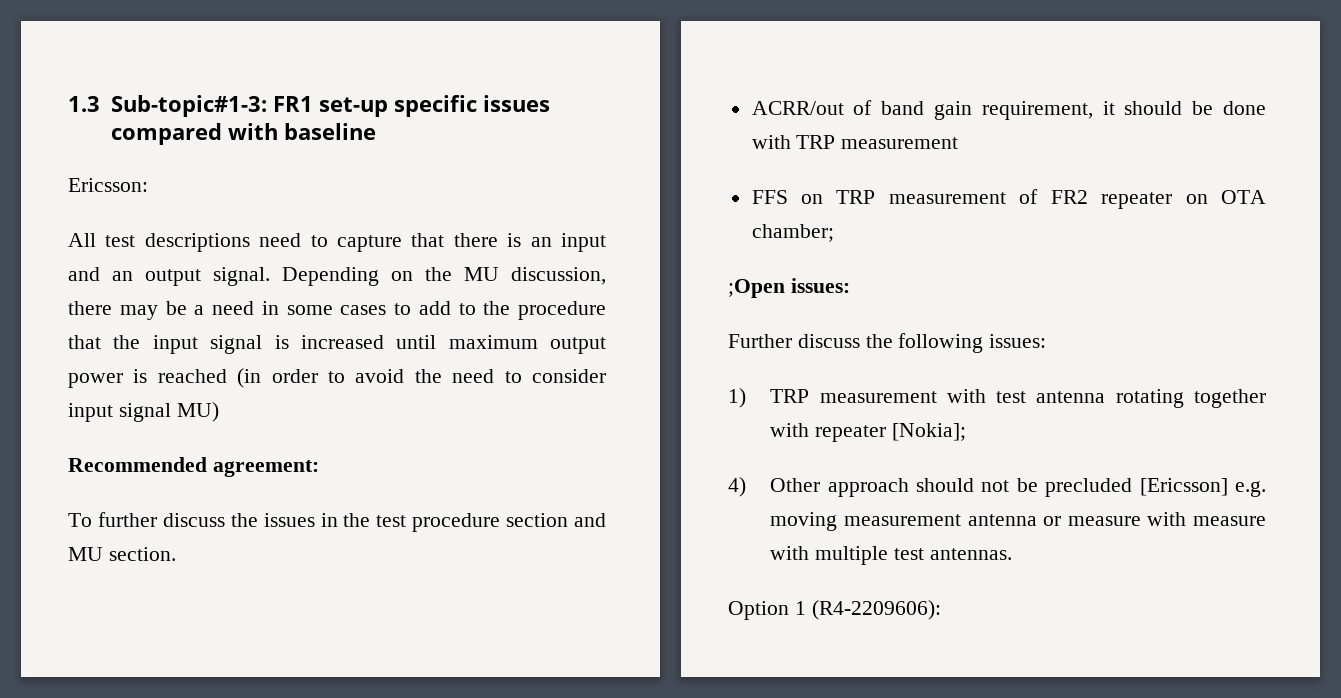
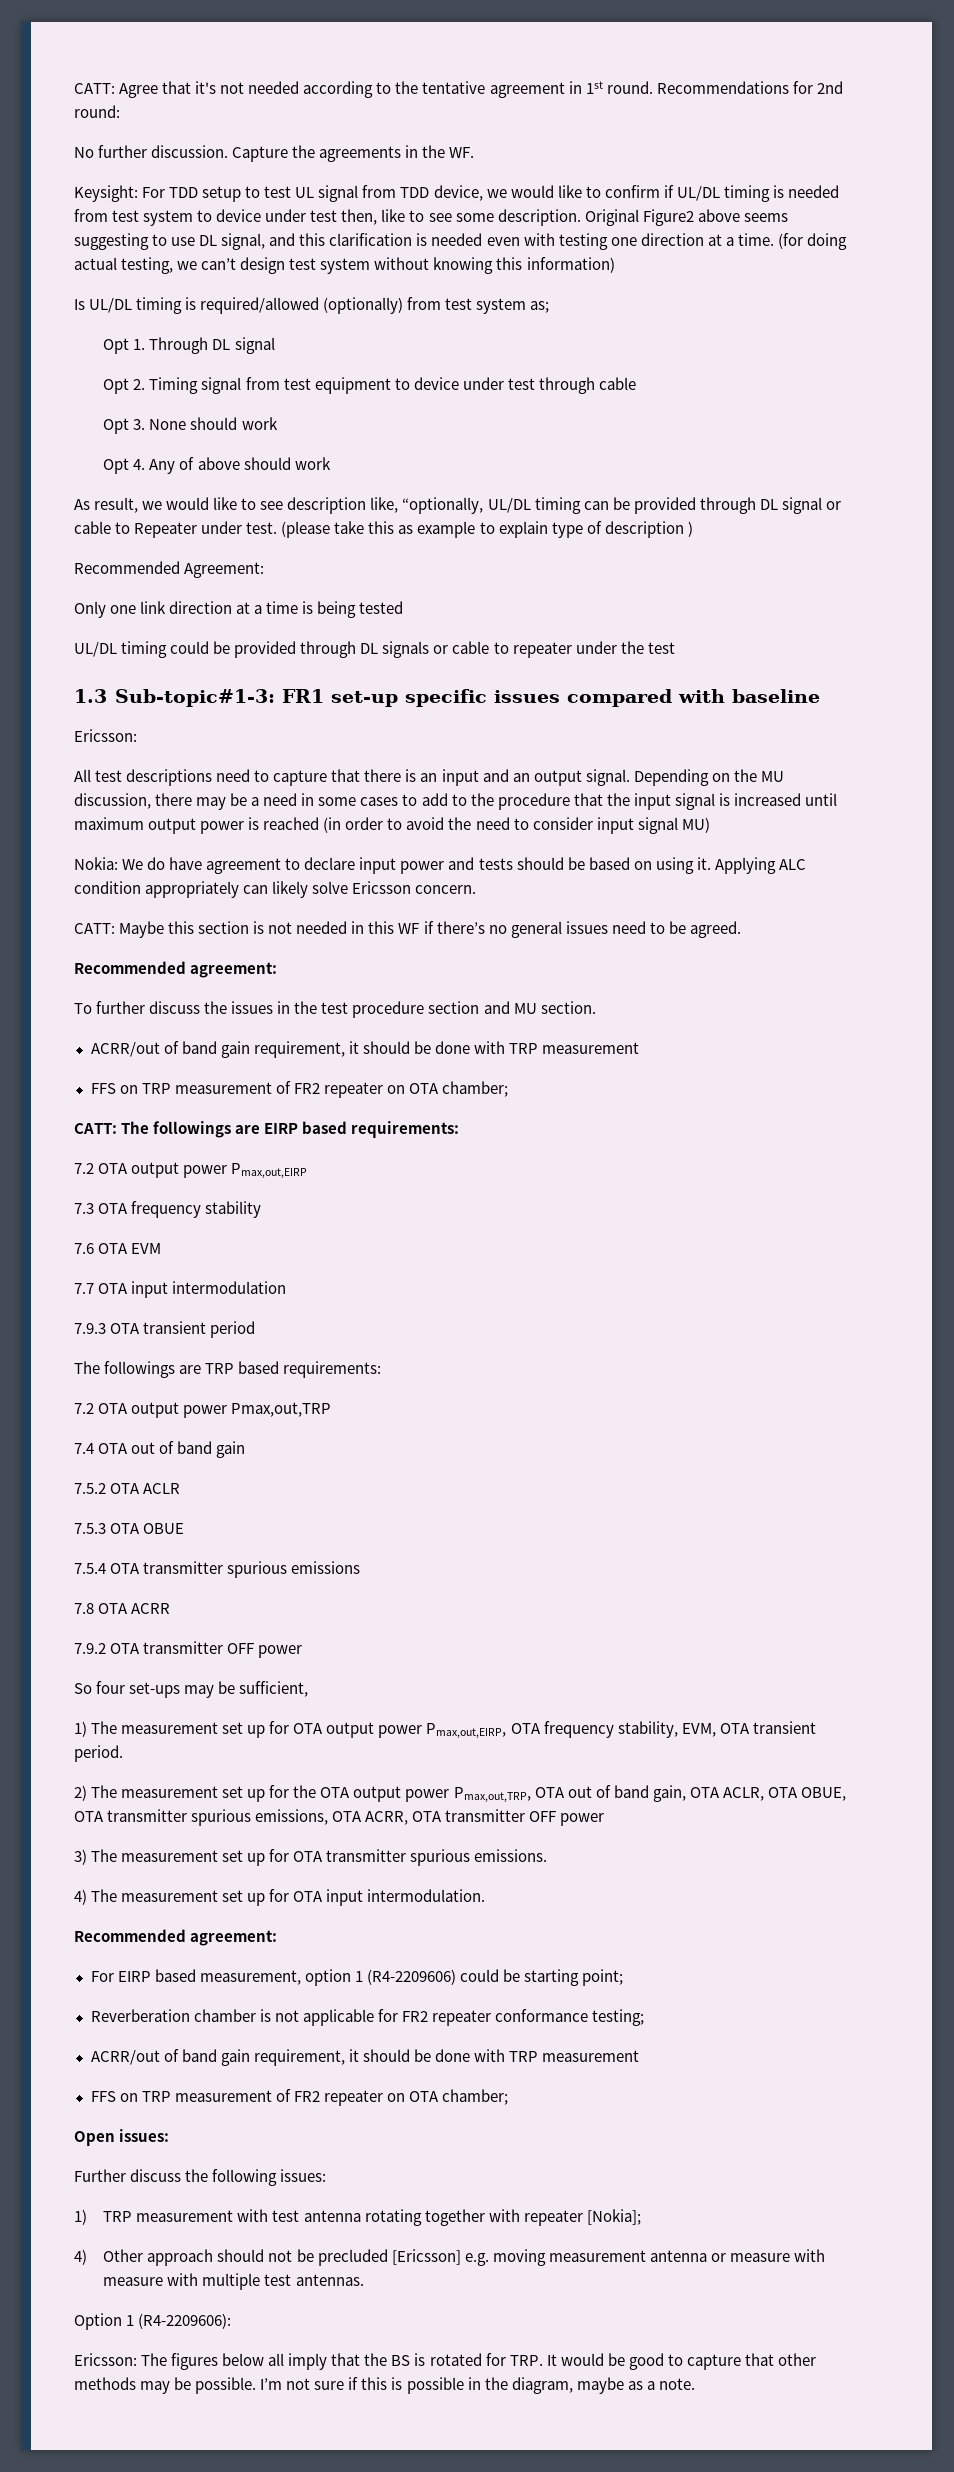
+ CATT: Agree that it's not needed according to the tentative agreement in 1st round. Recommendations for 2nd round:
+ No further discussion. Capture the agreements in the WF.
+ Keysight: For TDD setup to test UL signal from TDD device, we would like to confirm if UL/DL timing is needed from test system to device under test then, like to see some description. Original Figure2 above seems suggesting to use DL signal, and this clarification is needed even with testing one direction at a time. (for doing actual testing, we can’t design test system without knowing this information)
+ Is UL/DL timing is required/allowed (optionally) from test system as;
+ Opt 1. Through DL signal
+ Opt 2. Timing signal from test equipment to device under test through cable
+ Opt 3. None should work
+ Opt 4. Any of above should work
+ As result, we would like to see description like, “optionally, UL/DL timing can be provided through DL signal or cable to Repeater under test. (please take this as example to explain type of description )
+ Recommended Agreement:
+ Only one link direction at a time is being tested
+ UL/DL timing could be provided through DL signals or cable to repeater under the test
+ Nokia: We do have agreement to declare input power and tests should be based on using it. Applying ALC condition appropriately can likely solve Ericsson concern.
+ CATT: Maybe this section is not needed in this WF if there’s no general issues need to be agreed.
- ;Open issues:
+ CATT: The followings are EIRP based requirements:
+ 7.2 OTA output power Pmax,out,EIRP
+ 7.3 OTA frequency stability
+ 7.6 OTA EVM
+ 7.7 OTA input intermodulation
+ 7.9.3 OTA transient period
+ The followings are TRP based requirements:
+ 7.2 OTA output power Pmax,out,TRP
+ 7.4 OTA out of band gain
+ 7.5.2 OTA ACLR
+ 7.5.3 OTA OBUE
+ 7.5.4 OTA transmitter spurious emissions
+ 7.8 OTA ACRR
+ 7.9.2 OTA transmitter OFF power
+ So four set-ups may be sufficient,
+ 1) The measurement set up for OTA output power Pmax,out,EIRP, OTA frequency stability, EVM, OTA transient period.
+ 2) The measurement set up for the OTA output power Pmax,out,TRP, OTA out of band gain, OTA ACLR, OTA OBUE, OTA transmitter spurious emissions, OTA ACRR, OTA transmitter OFF power
+ 3) The measurement set up for OTA transmitter spurious emissions.
+ 4) The measurement set up for OTA input intermodulation.
+ Recommended agreement:
+ For EIRP based measurement, option 1 (R4-2209606) could be starting point;
+ Reverberation chamber is not applicable for FR2 repeater conformance testing;
+ ACRR/out of band gain requirement, it should be done with TRP measurement
+ FFS on TRP measurement of FR2 repeater on OTA chamber;
+ Open issues:
+ Ericsson: The figures below all imply that the BS is rotated for TRP. It would be good to capture that other methods may be possible. I’m not sure if this is possible in the diagram, maybe as a note.

